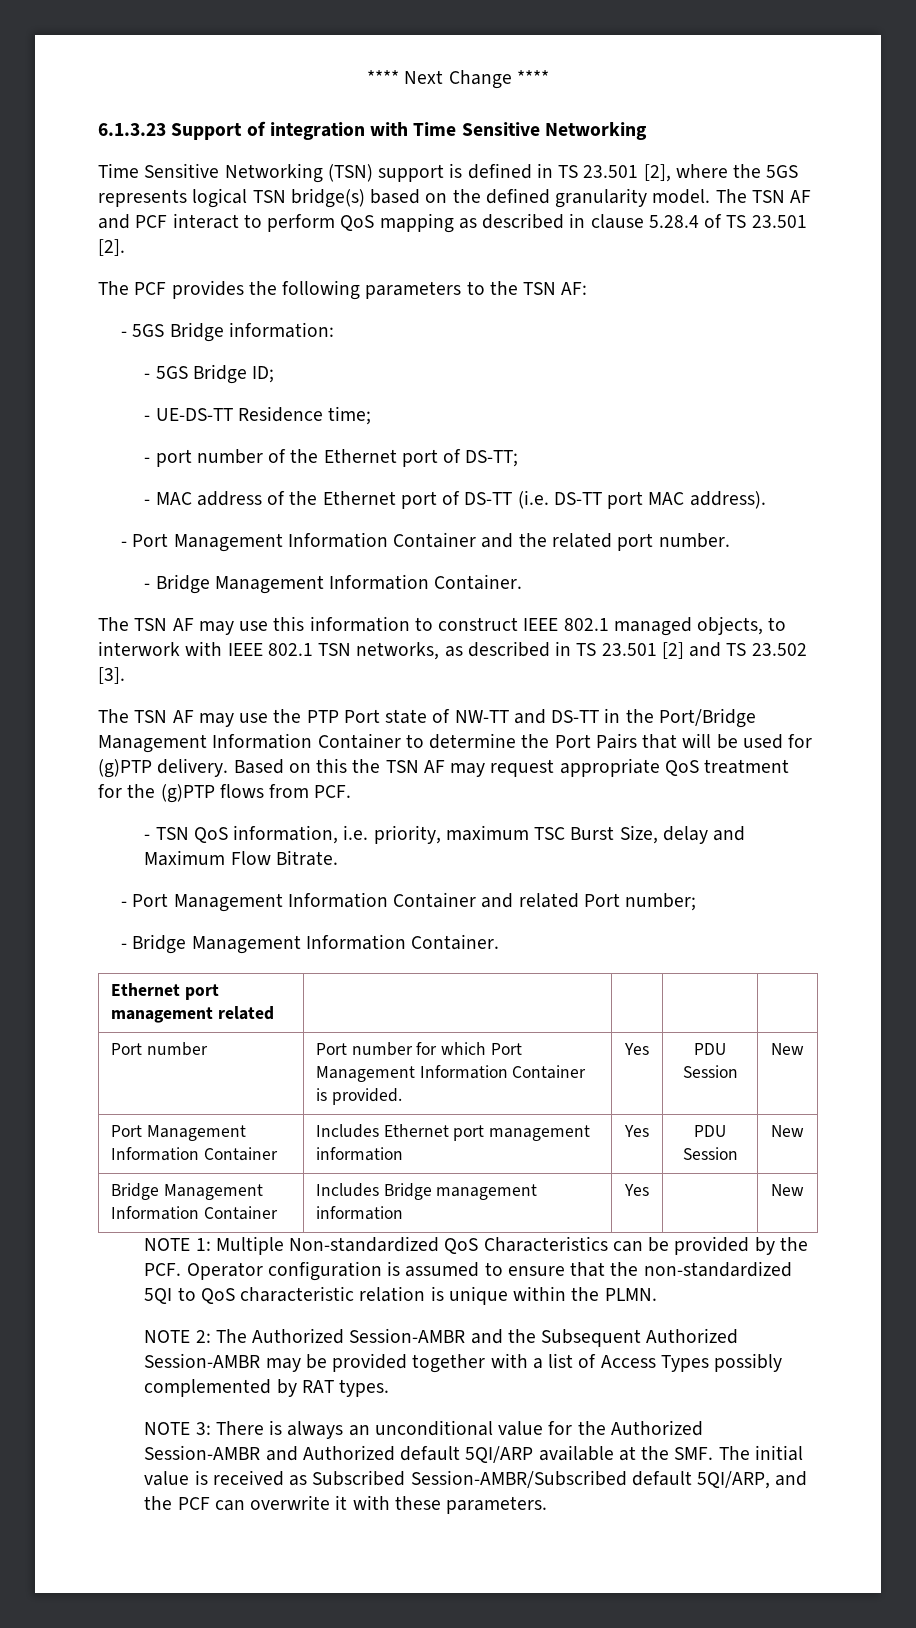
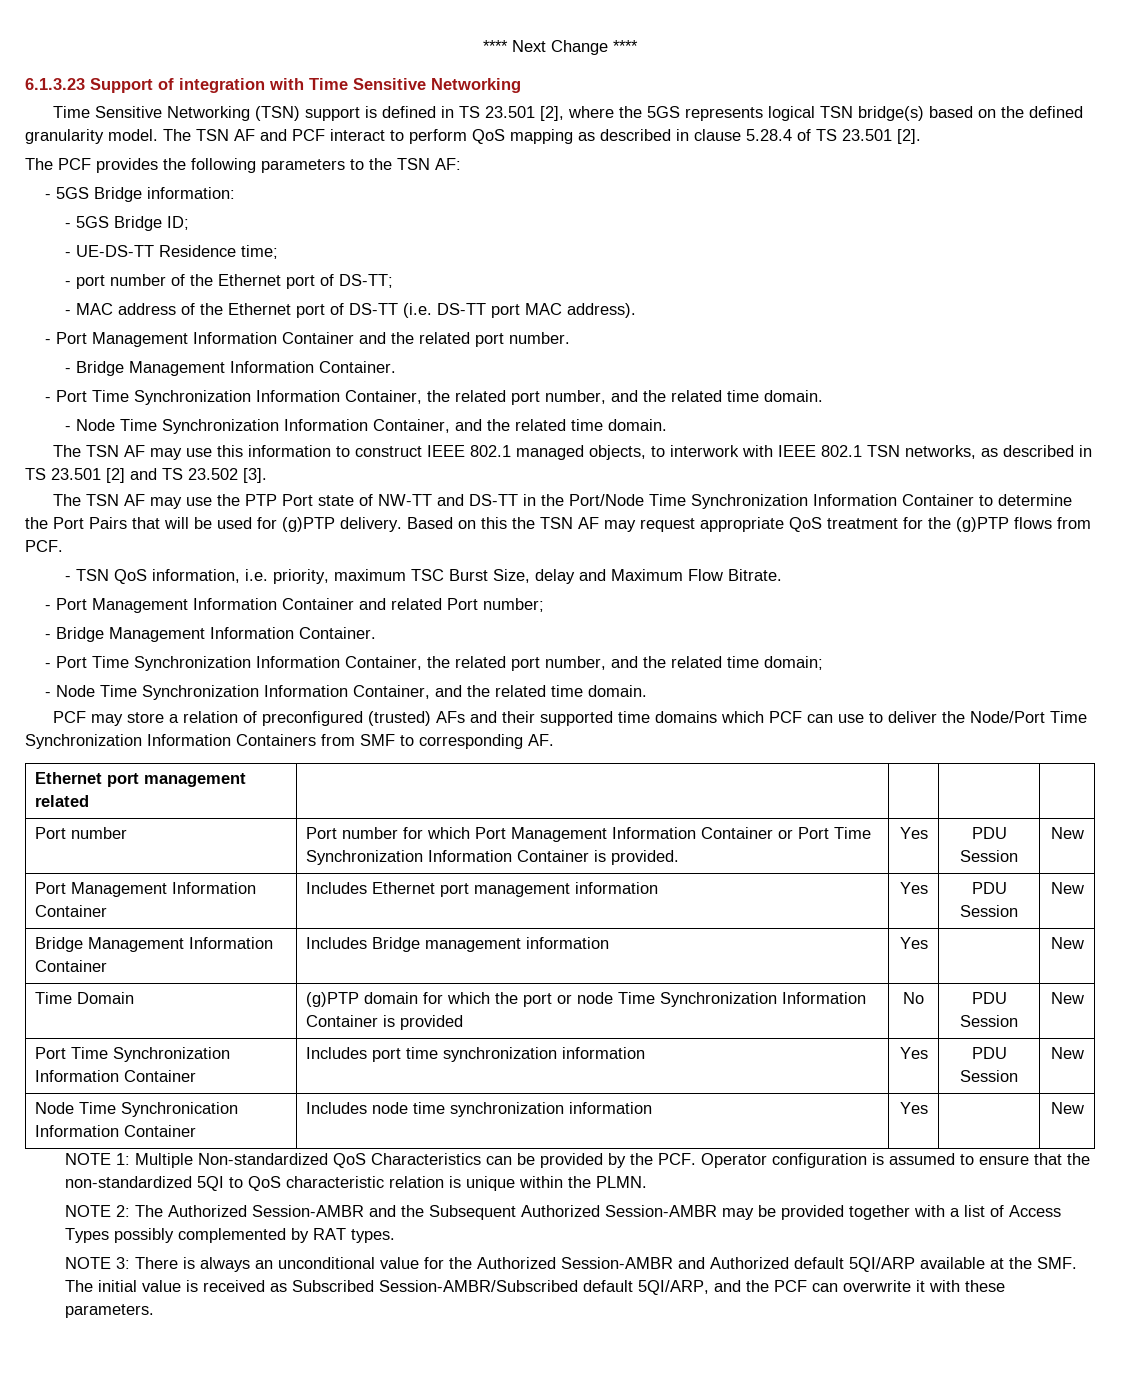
+ - Port Time Synchronization Information Container, the related port number, and the related time domain.
+ - Node Time Synchronization Information Container, and the related time domain.
- The TSN AF may use the PTP Port state of NW-TT and DS-TT in the Port/Bridge Management Information Container to determine the Port Pairs that will be used for (g)PTP delivery.
+ The TSN AF may use the PTP Port state of NW-TT and DS-TT in the Port/Node Time Synchronization Information Container to determine the Port Pairs that will be used for (g)PTP delivery.
+ - Port Time Synchronization Information Container, the related port number, and the related time domain;
+ - Node Time Synchronization Information Container, and the related time domain.
+ PCF may store a relation of preconfigured (trusted) AFs and their supported time domains which PCF can use to deliver the Node/Port Time Synchronization Information Containers from SMF to corresponding AF.
- Port number | Port number for which Port Management Information Container is provided. | Yes | PDU Session | New
+ Port number | Port number for which Port Management Information Container or Port Time Synchronization Information Container is provided. | Yes | PDU Session | New
+ Time Domain | (g)PTP domain for which the port or node Time Synchronization Information Container is provided | No | PDU Session | New
+ Port Time Synchronization Information Container | Includes port time synchronization information | Yes | PDU Session | New
+ Node Time Synchronication Information Container | Includes node time synchronization information | Yes | | New

